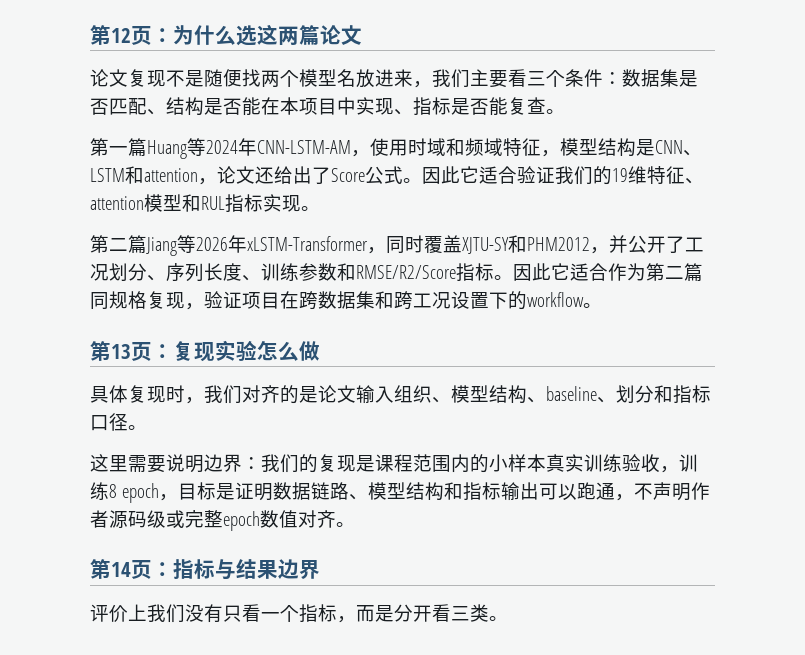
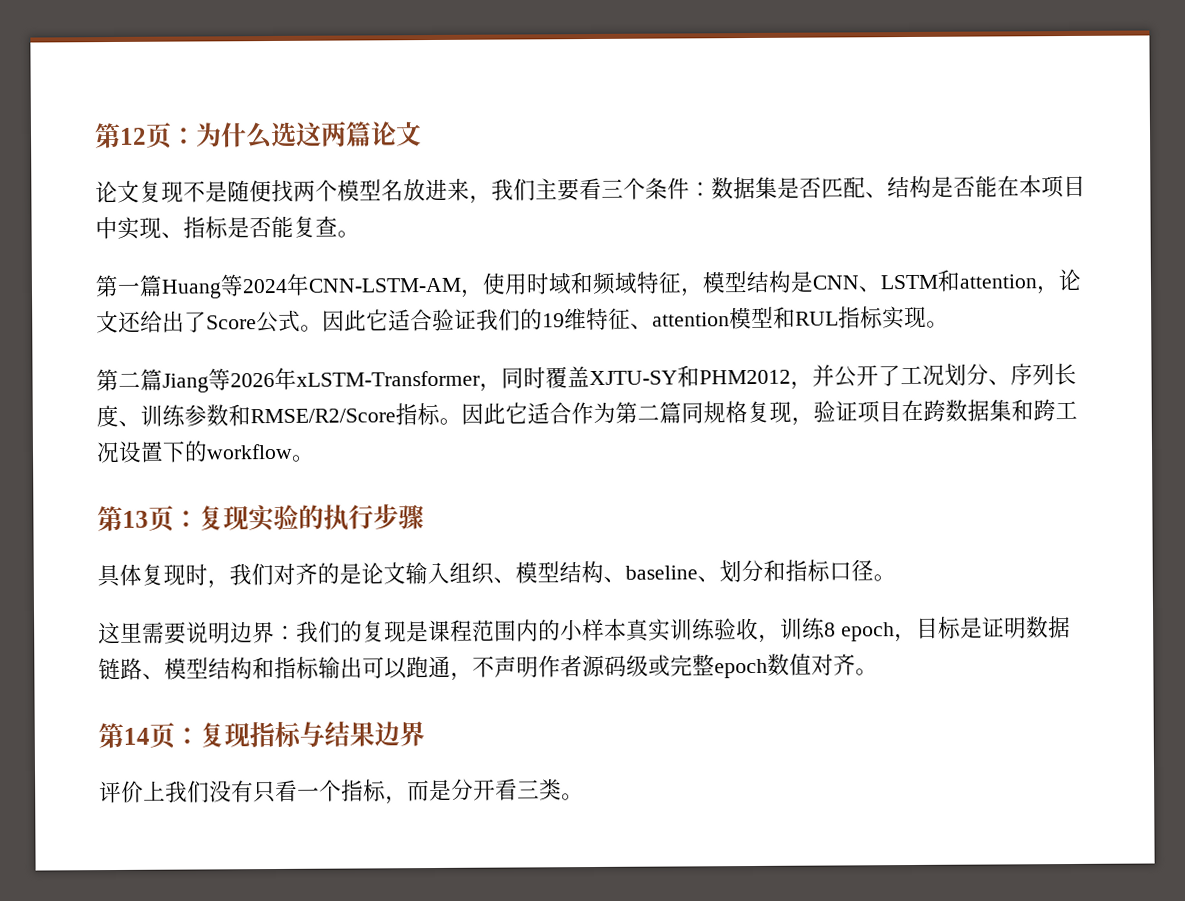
- 第13页：复现实验怎么做
+ 第13页：复现实验的执行步骤
- 第14页：指标与结果边界
+ 第14页：复现指标与结果边界

